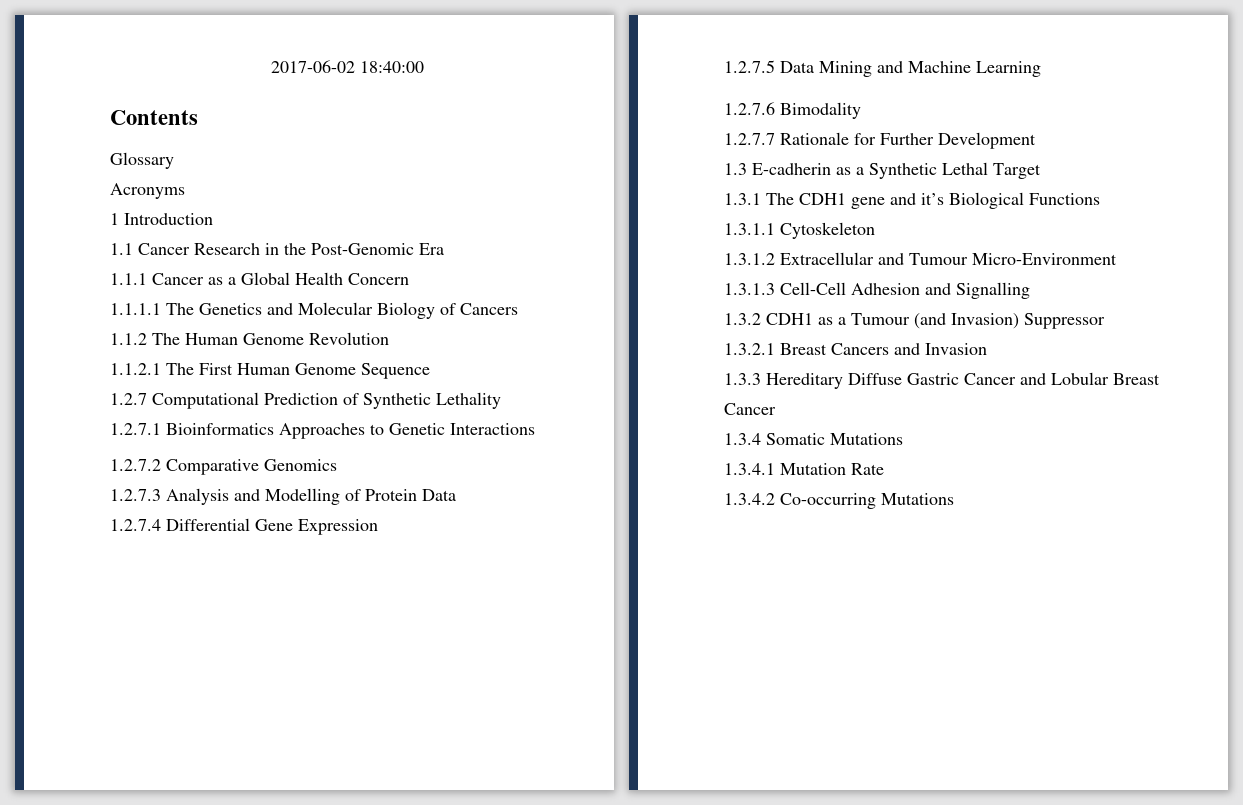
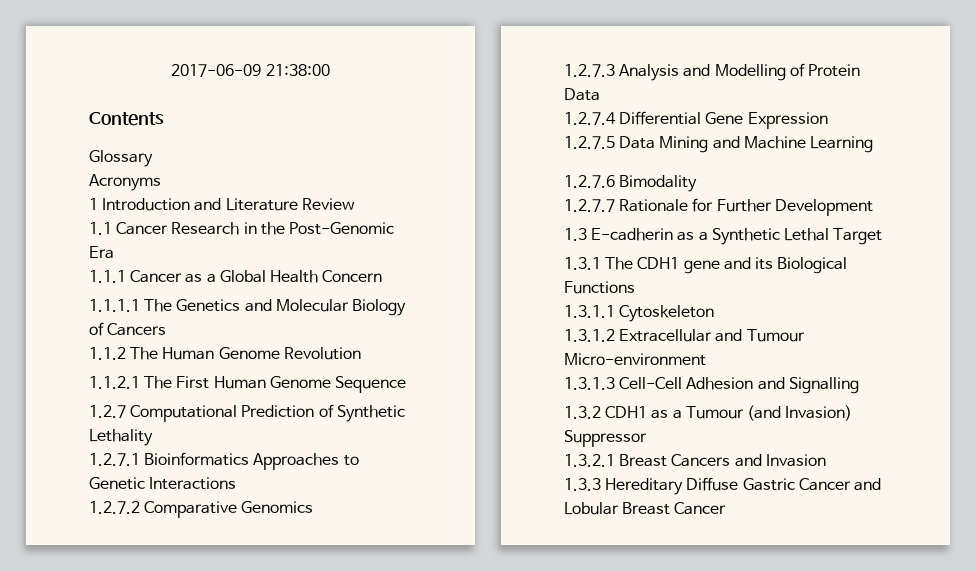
- 2017-06-02 18:40:00
+ 2017-06-09 21:38:00
- 1 Introduction
+ 1 Introduction and Literature Review
- 1.3.1 The CDH1 gene and it’s Biological Functions
+ 1.3.1 The CDH1 gene and its Biological Functions
- 1.3.1.2 Extracellular and Tumour Micro-Environment
+ 1.3.1.2 Extracellular and Tumour Micro-environment
- 1.3.4 Somatic Mutations
- 1.3.4.1 Mutation Rate
- 1.3.4.2 Co-occurring Mutations

